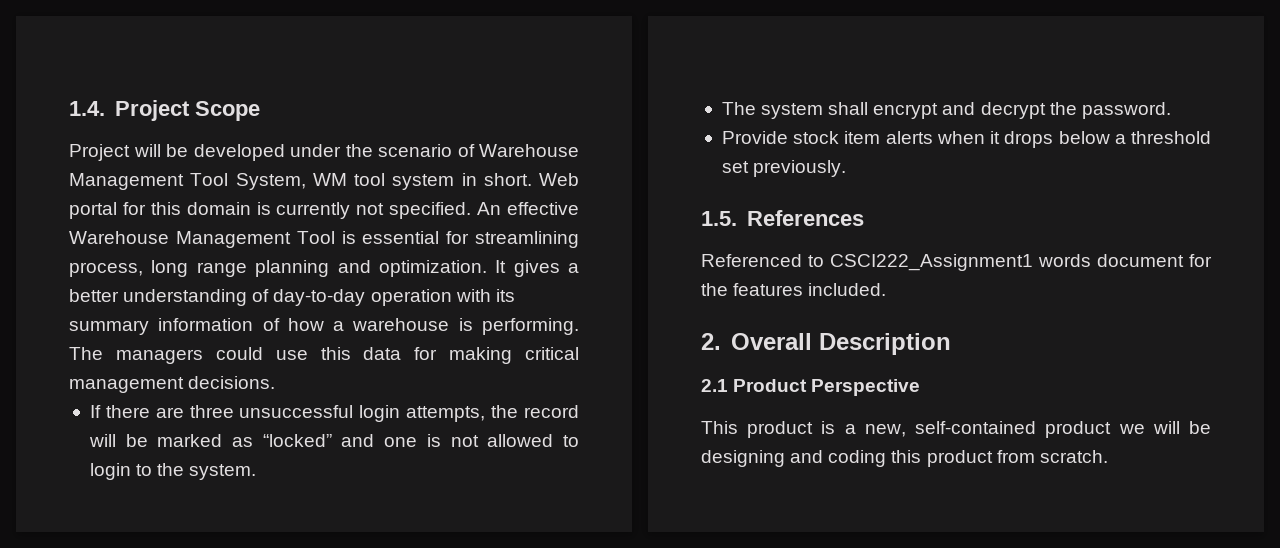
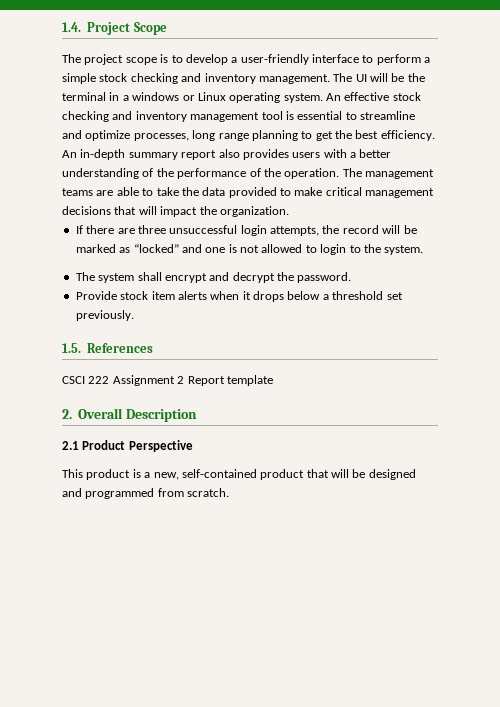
- Project will be developed under the scenario of Warehouse Management Tool System, WM tool system in short. Web portal for this domain is currently not specified. An effective Warehouse Management Tool is essential for streamlining process, long range planning and optimization. It gives a better understanding of day-to-day operation with its summary information of how a warehouse is performing. The managers could use this data for making critical management decisions.
+ The project scope is to develop a user-friendly interface to perform a simple stock checking and inventory management. The UI will be the terminal in a windows or Linux operating system. An effective stock checking and inventory management tool is essential to streamline and optimize processes, long range planning to get the best efficiency. An in-depth summary report also provides users with a better understanding of the performance of the operation. The management teams are able to take the data provided to make critical management decisions that will impact the organization.
- Referenced to CSCI222_Assignment1 words document for the features included.
+ CSCI 222 Assignment 2 Report template
- This product is a new, self-contained product we will be designing and coding this product from scratch.
+ This product is a new, self-contained product that will be designed and programmed from scratch.

